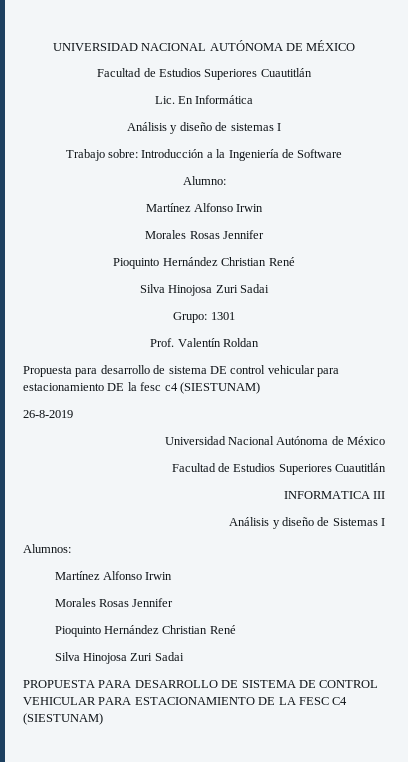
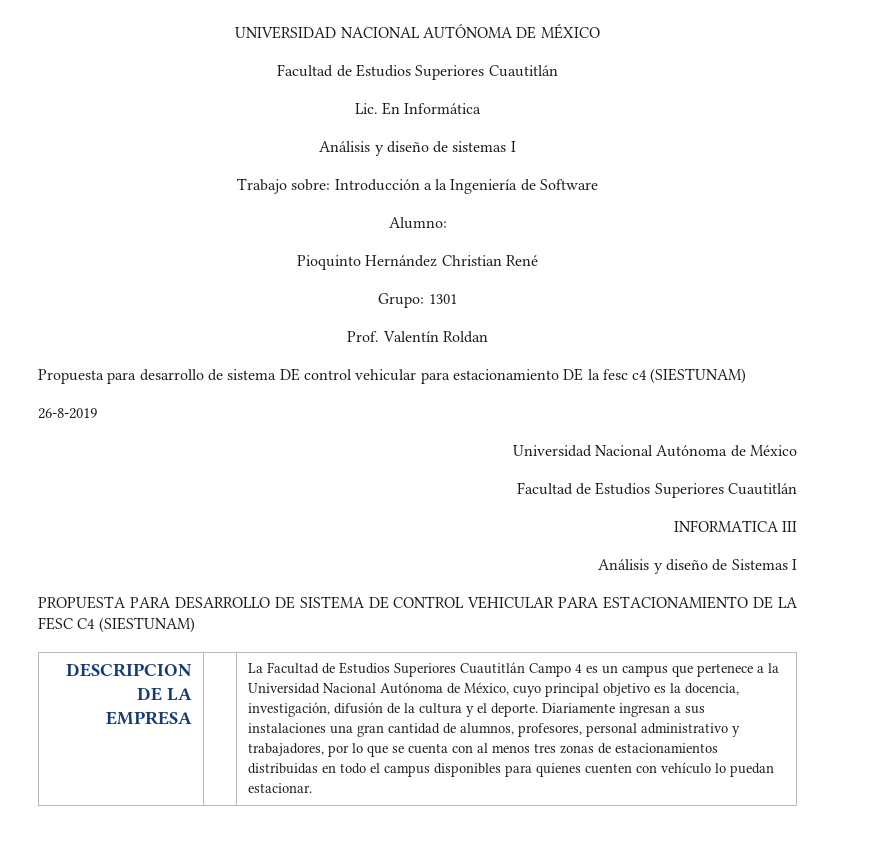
  Alumno:
- Martínez Alfonso Irwin
- Morales Rosas Jennifer
  Pioquinto Hernández Christian René
- Silva Hinojosa Zuri Sadai
- Alumnos:
- Martínez Alfonso Irwin
- Morales Rosas Jennifer
- Pioquinto Hernández Christian René
- Silva Hinojosa Zuri Sadai
+ DESCRIPCION DE LA EMPRESA | | La Facultad de Estudios Superiores Cuautitlán Campo 4 es un campus que pertenece a la Universidad Nacional Autónoma de México, cuyo principal objetivo es la docencia, investigación, difusión de la cultura y el deporte. Diariamente ingresan a sus instalaciones una gran cantidad de alumnos, profesores, personal administrativo y trabajadores, por lo que se cuenta con al menos tres zonas de estacionamientos distribuidas en todo el campus disponibles para quienes cuenten con vehículo lo puedan estacionar.

